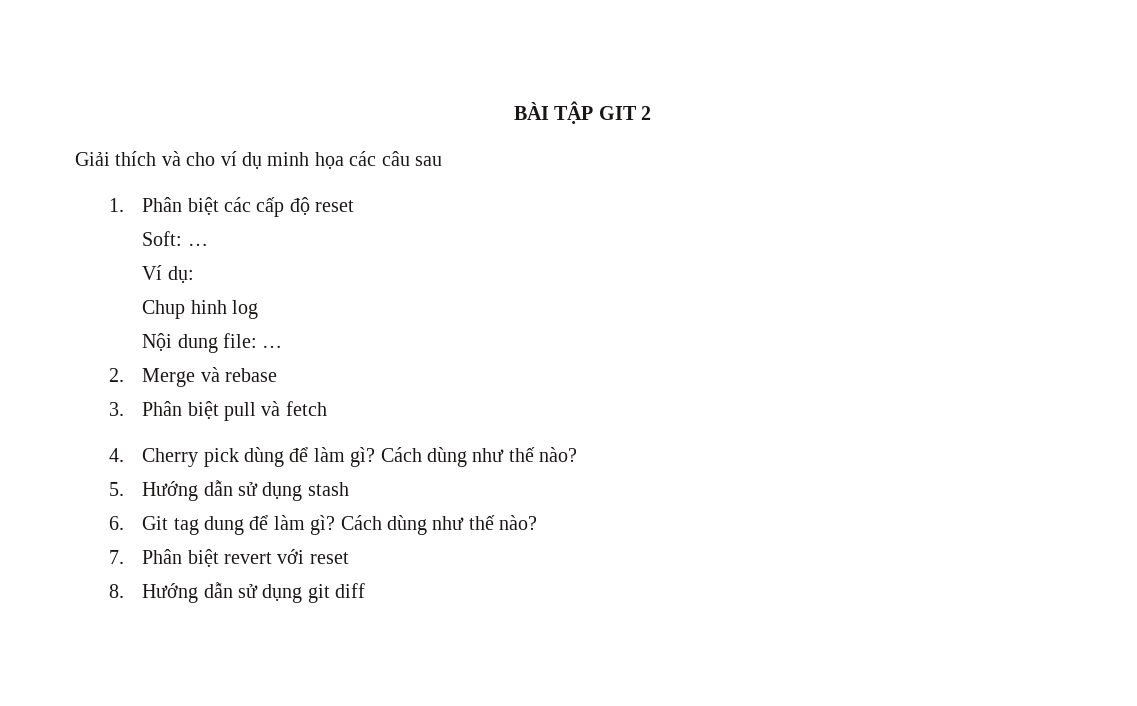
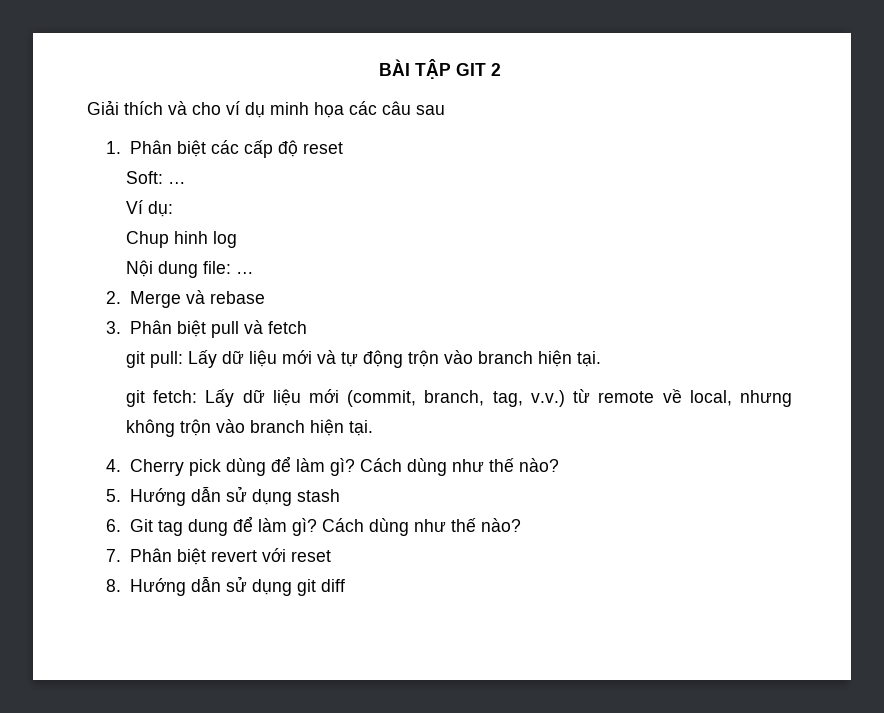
+ git pull: Lấy dữ liệu mới và tự động trộn vào branch hiện tại.
+ git fetch: Lấy dữ liệu mới (commit, branch, tag, v.v.) từ remote về local, nhưng không trộn vào branch hiện tại.

